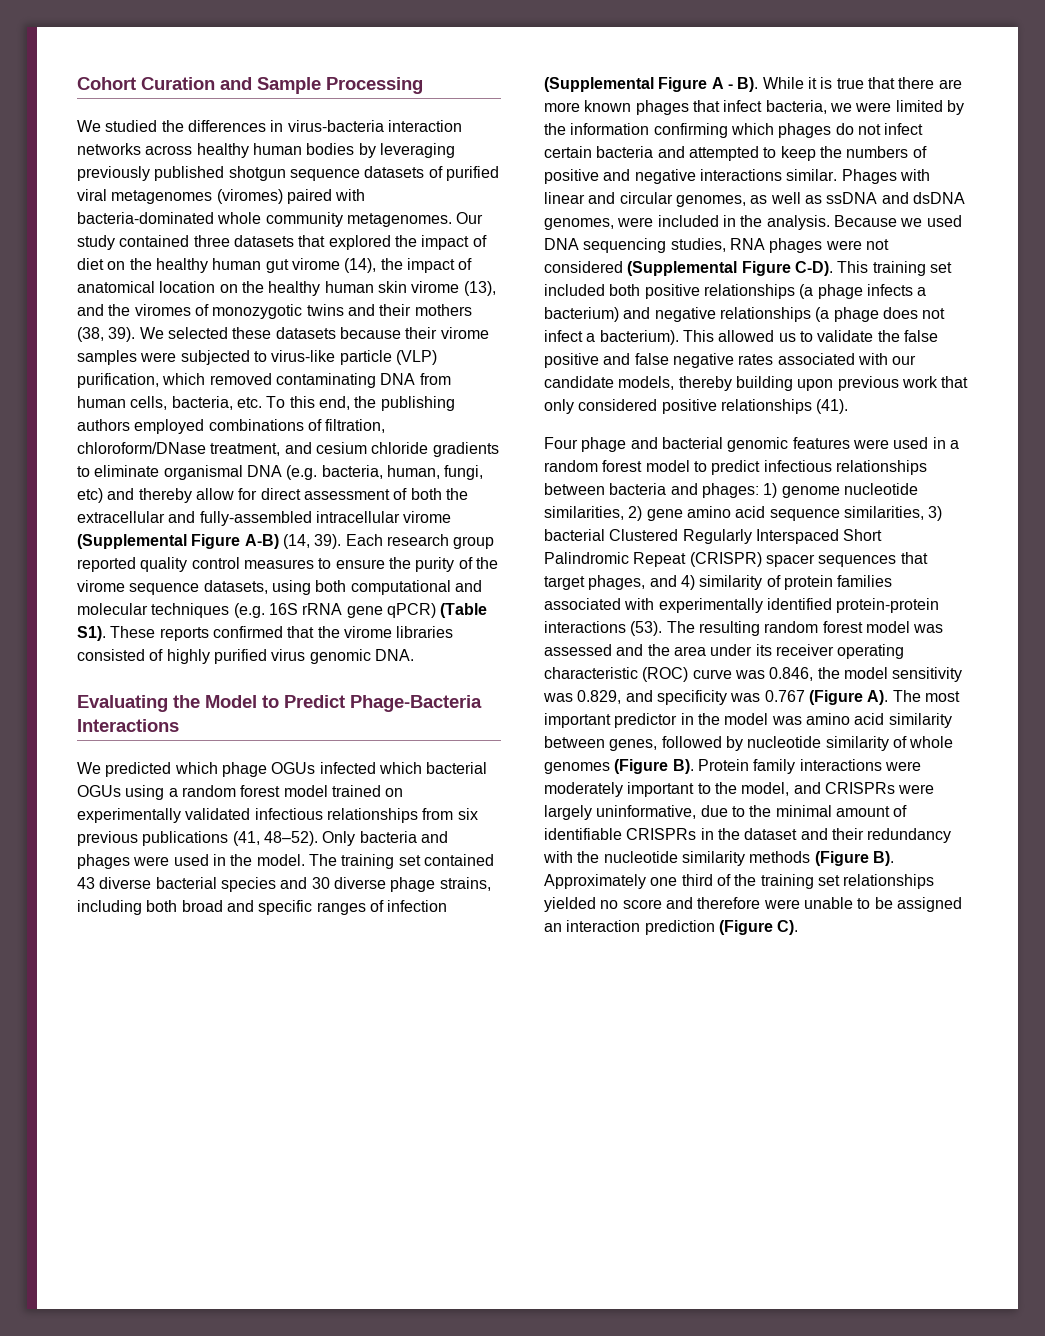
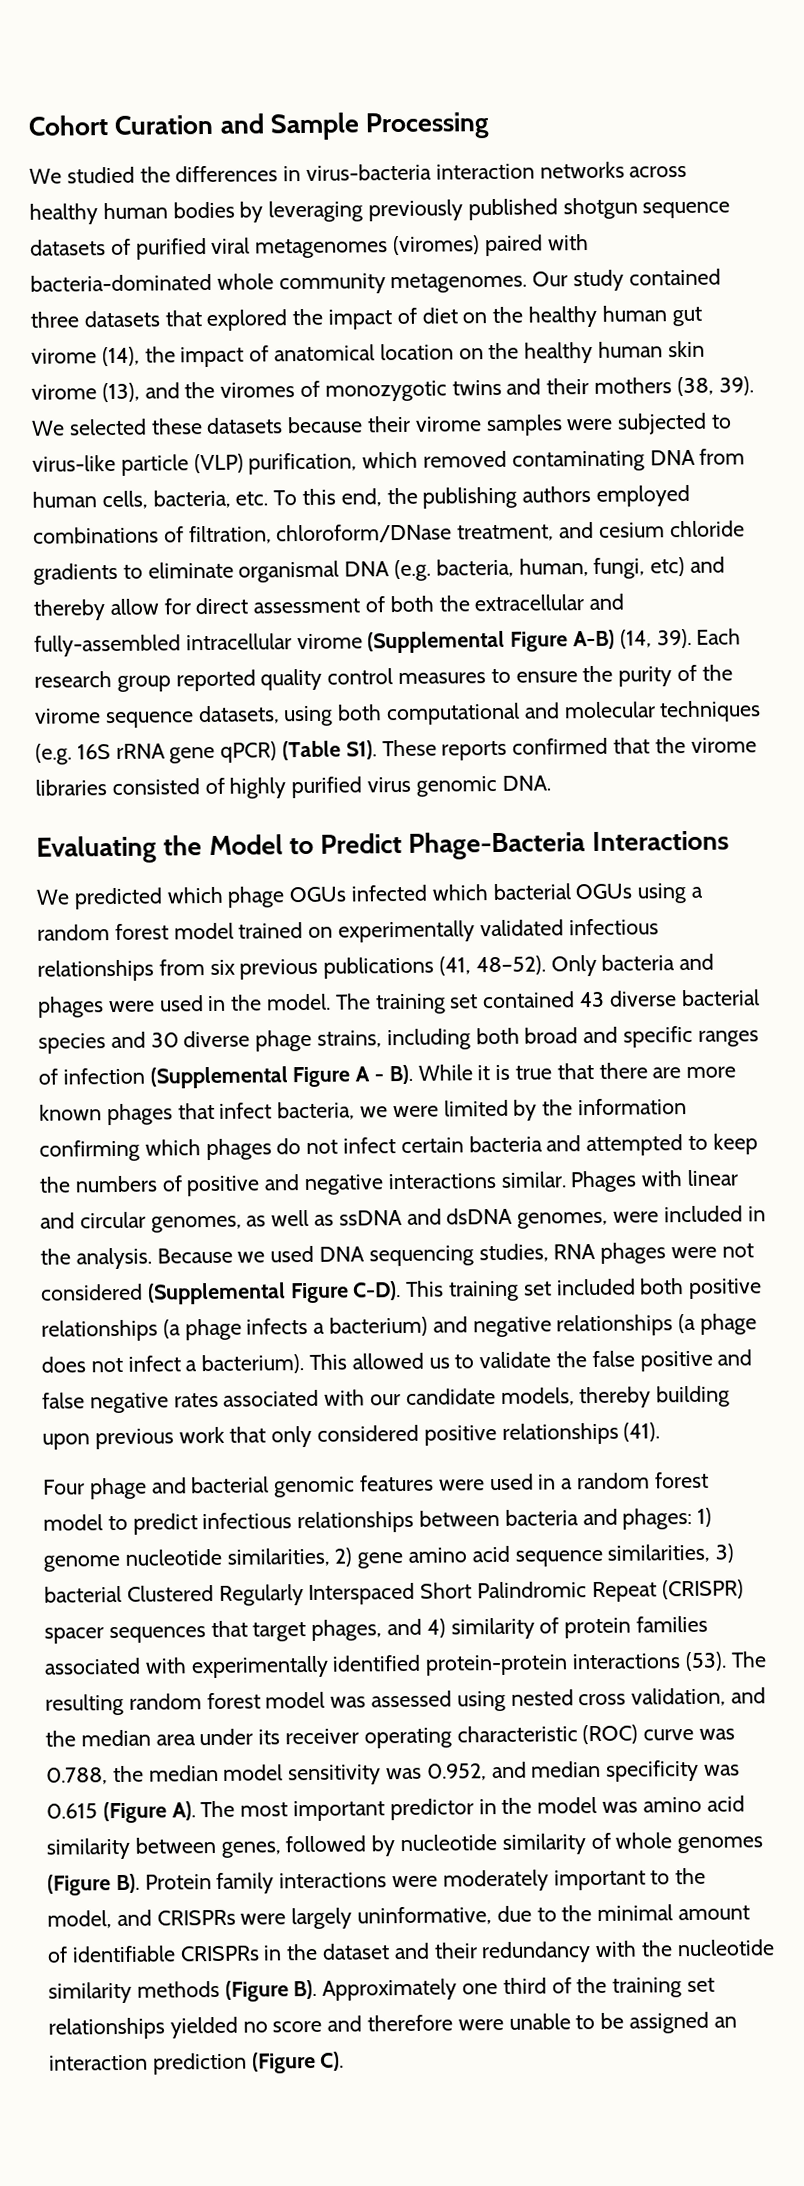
- The resulting random forest model was assessed and the area under its receiver operating characteristic (ROC) curve was 0.846, the model sensitivity was 0.829, and specificity was 0.767 (Figure A). The most important predictor in the model was amino acid similarity between genes, followed by nucleotide similarity of whole genomes (Figure B). Protein family interactions were moderately important to the model, and CRISPRs were largely uninformative, due to the minimal amount of identifiable CRISPRs in the dataset and their redundancy with the nucleotide similarity methods (Figure B). Approximately one third of the training set relationships yielded no score and therefore were unable to be assigned an interaction prediction (Figure C).
+ The resulting random forest model was assessed using nested cross validation, and the median area under its receiver operating characteristic (ROC) curve was 0.788, the median model sensitivity was 0.952, and median specificity was 0.615 (Figure A). The most important predictor in the model was amino acid similarity between genes, followed by nucleotide similarity of whole genomes (Figure B). Protein family interactions were moderately important to the model, and CRISPRs were largely uninformative, due to the minimal amount of identifiable CRISPRs in the dataset and their redundancy with the nucleotide similarity methods (Figure B). Approximately one third of the training set relationships yielded no score and therefore were unable to be assigned an interaction prediction (Figure C).

